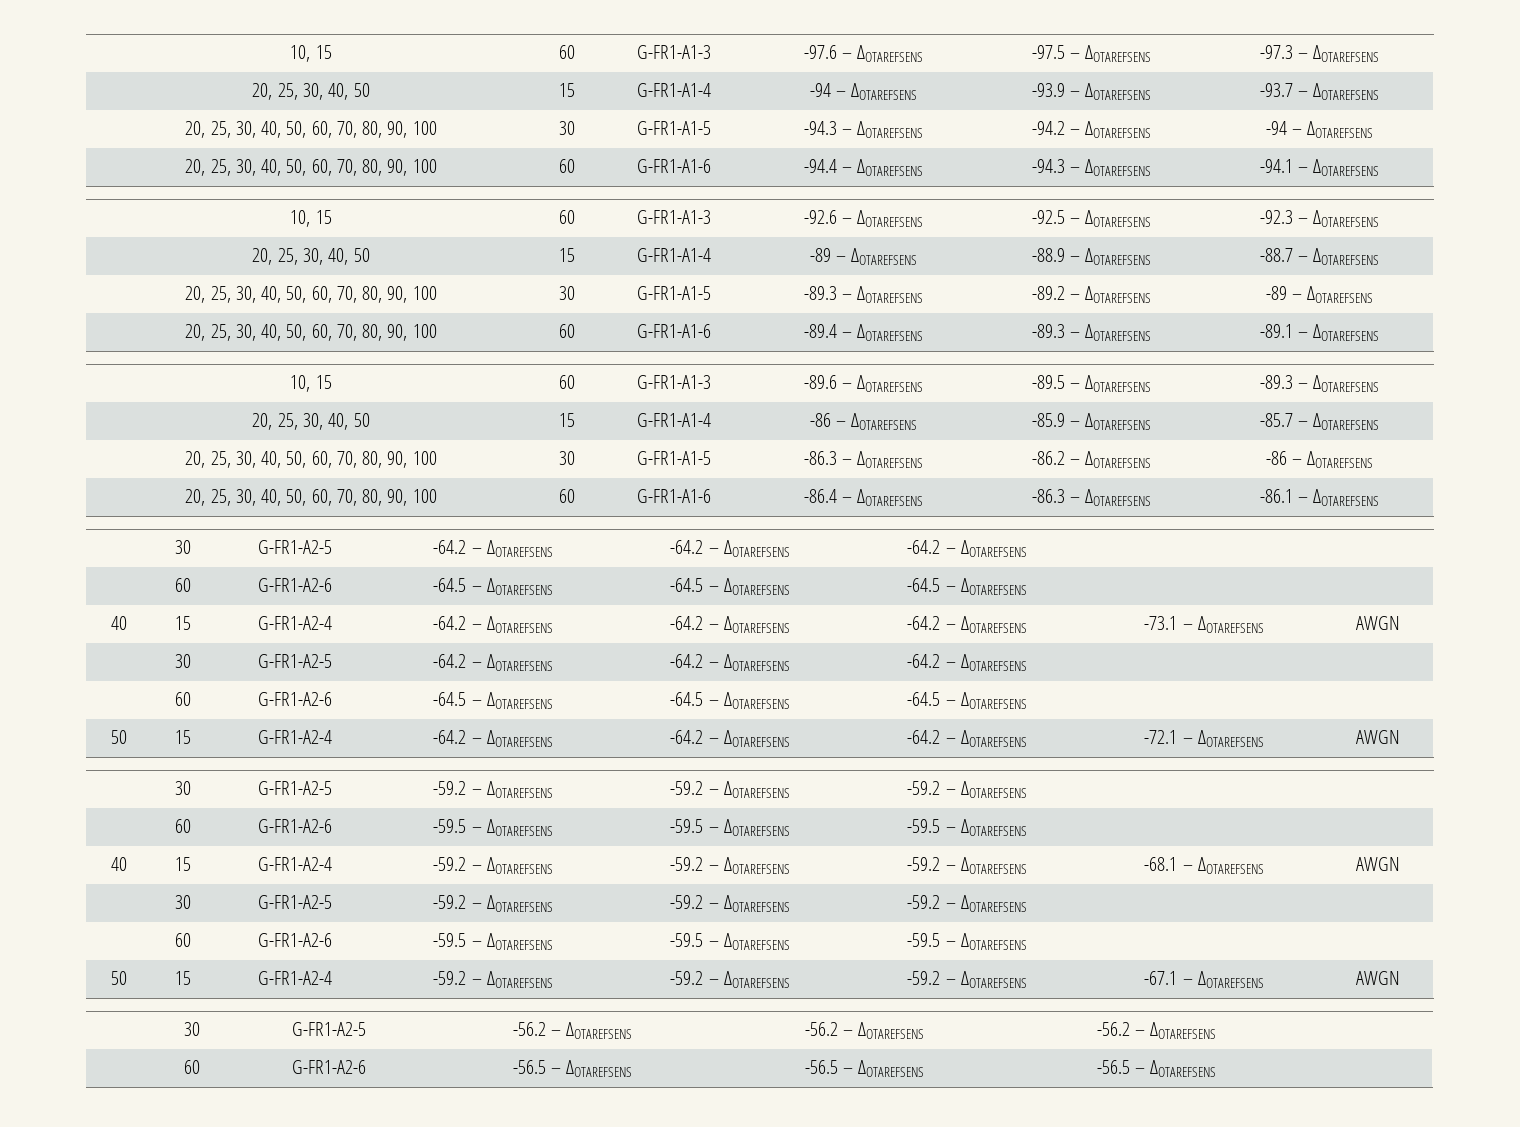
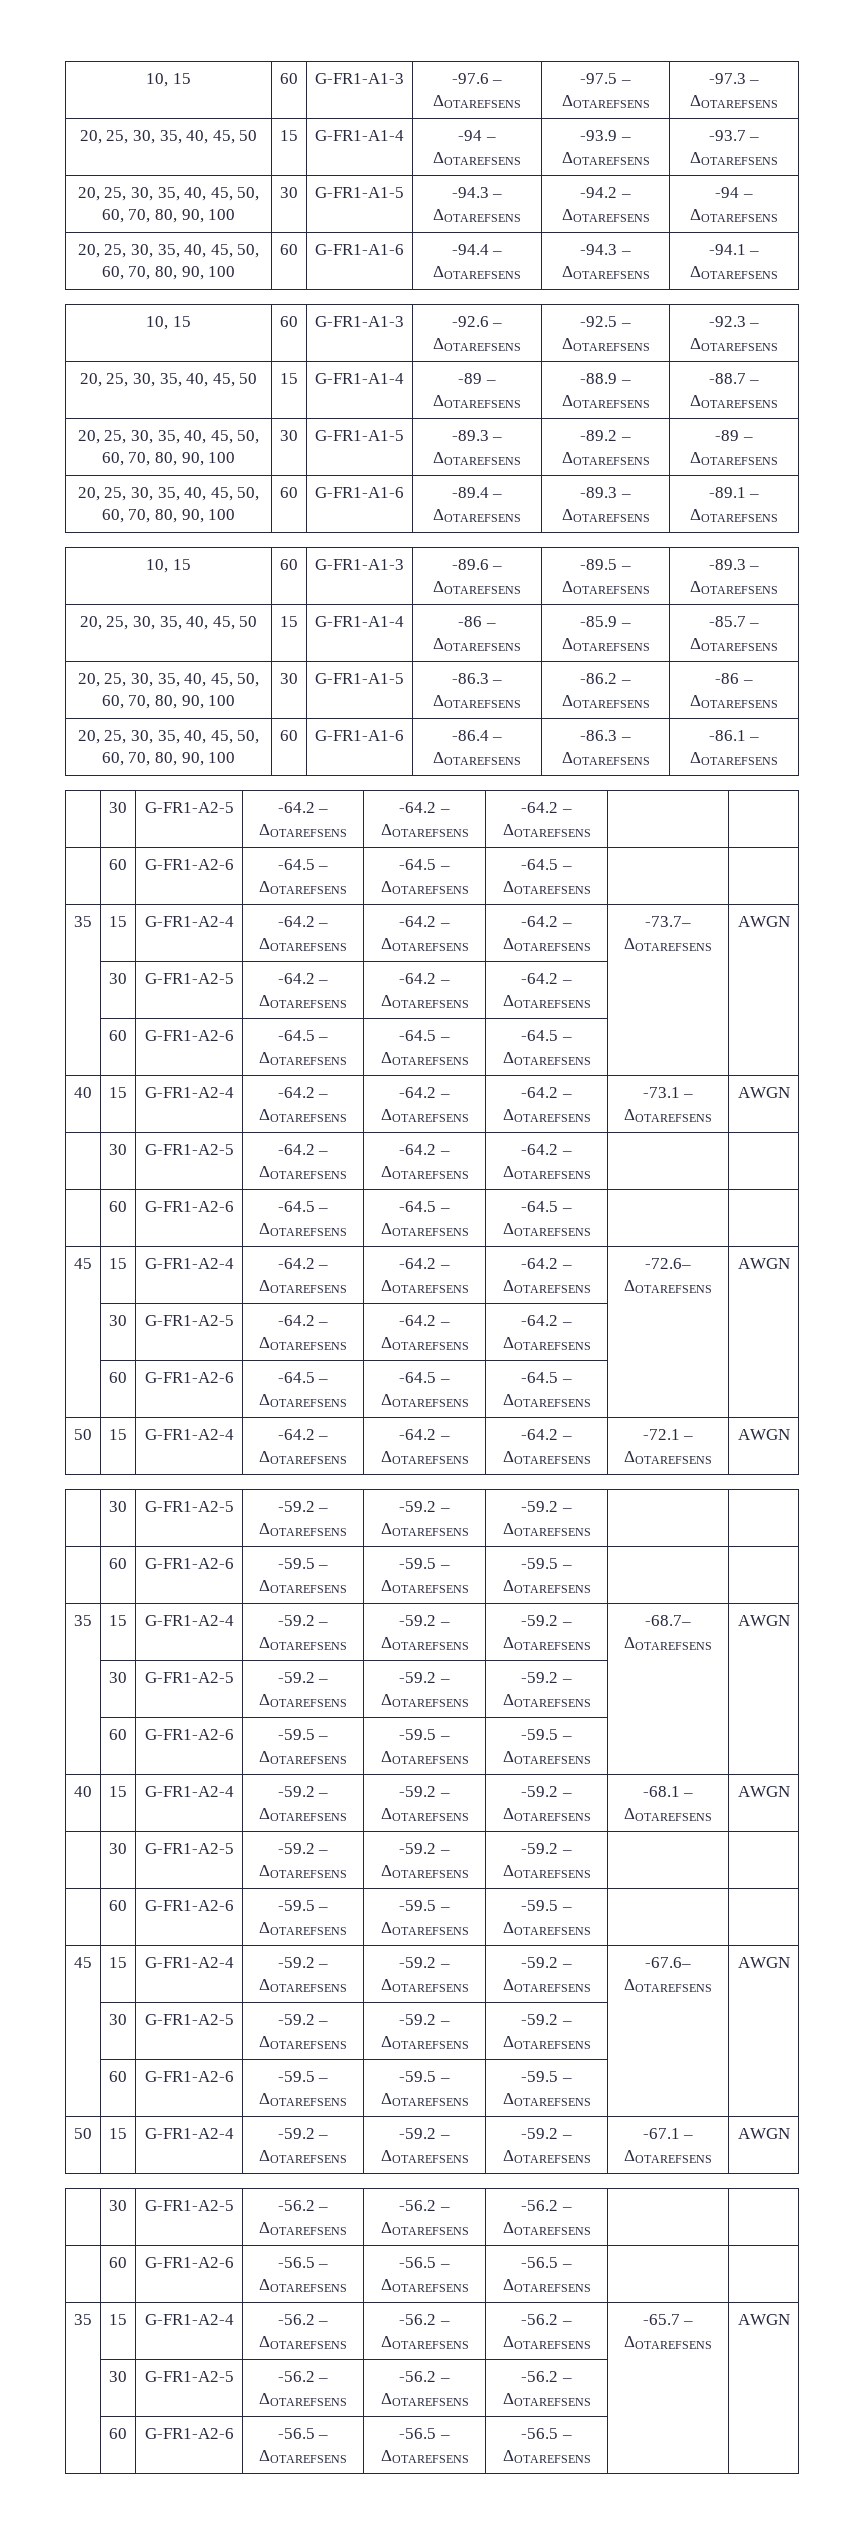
- 20, 25, 30, 40, 50 | 15 | G-FR1-A1-4 | -94 – ΔOTAREFSENS | -93.9 – ΔOTAREFSENS | -93.7 – ΔOTAREFSENS
+ 20, 25, 30, 35, 40, 45, 50 | 15 | G-FR1-A1-4 | -94 – ΔOTAREFSENS | -93.9 – ΔOTAREFSENS | -93.7 – ΔOTAREFSENS
- 20, 25, 30, 40, 50, 60, 70, 80, 90, 100 | 30 | G-FR1-A1-5 | -94.3 – ΔOTAREFSENS | -94.2 – ΔOTAREFSENS | -94 – ΔOTAREFSENS
+ 20, 25, 30, 35, 40, 45, 50, 60, 70, 80, 90, 100 | 30 | G-FR1-A1-5 | -94.3 – ΔOTAREFSENS | -94.2 – ΔOTAREFSENS | -94 – ΔOTAREFSENS
- 20, 25, 30, 40, 50, 60, 70, 80, 90, 100 | 60 | G-FR1-A1-6 | -94.4 – ΔOTAREFSENS | -94.3 – ΔOTAREFSENS | -94.1 – ΔOTAREFSENS
+ 20, 25, 30, 35, 40, 45, 50, 60, 70, 80, 90, 100 | 60 | G-FR1-A1-6 | -94.4 – ΔOTAREFSENS | -94.3 – ΔOTAREFSENS | -94.1 – ΔOTAREFSENS
- 20, 25, 30, 40, 50 | 15 | G-FR1-A1-4 | -89 – ΔOTAREFSENS | -88.9 – ΔOTAREFSENS | -88.7 – ΔOTAREFSENS
+ 20, 25, 30, 35, 40, 45, 50 | 15 | G-FR1-A1-4 | -89 – ΔOTAREFSENS | -88.9 – ΔOTAREFSENS | -88.7 – ΔOTAREFSENS
- 20, 25, 30, 40, 50, 60, 70, 80, 90, 100 | 30 | G-FR1-A1-5 | -89.3 – ΔOTAREFSENS | -89.2 – ΔOTAREFSENS | -89 – ΔOTAREFSENS
+ 20, 25, 30, 35, 40, 45, 50, 60, 70, 80, 90, 100 | 30 | G-FR1-A1-5 | -89.3 – ΔOTAREFSENS | -89.2 – ΔOTAREFSENS | -89 – ΔOTAREFSENS
- 20, 25, 30, 40, 50, 60, 70, 80, 90, 100 | 60 | G-FR1-A1-6 | -89.4 – ΔOTAREFSENS | -89.3 – ΔOTAREFSENS | -89.1 – ΔOTAREFSENS
+ 20, 25, 30, 35, 40, 45, 50, 60, 70, 80, 90, 100 | 60 | G-FR1-A1-6 | -89.4 – ΔOTAREFSENS | -89.3 – ΔOTAREFSENS | -89.1 – ΔOTAREFSENS
- 20, 25, 30, 40, 50 | 15 | G-FR1-A1-4 | -86 – ΔOTAREFSENS | -85.9 – ΔOTAREFSENS | -85.7 – ΔOTAREFSENS
+ 20, 25, 30, 35, 40, 45, 50 | 15 | G-FR1-A1-4 | -86 – ΔOTAREFSENS | -85.9 – ΔOTAREFSENS | -85.7 – ΔOTAREFSENS
- 20, 25, 30, 40, 50, 60, 70, 80, 90, 100 | 30 | G-FR1-A1-5 | -86.3 – ΔOTAREFSENS | -86.2 – ΔOTAREFSENS | -86 – ΔOTAREFSENS
+ 20, 25, 30, 35, 40, 45, 50, 60, 70, 80, 90, 100 | 30 | G-FR1-A1-5 | -86.3 – ΔOTAREFSENS | -86.2 – ΔOTAREFSENS | -86 – ΔOTAREFSENS
- 20, 25, 30, 40, 50, 60, 70, 80, 90, 100 | 60 | G-FR1-A1-6 | -86.4 – ΔOTAREFSENS | -86.3 – ΔOTAREFSENS | -86.1 – ΔOTAREFSENS
+ 20, 25, 30, 35, 40, 45, 50, 60, 70, 80, 90, 100 | 60 | G-FR1-A1-6 | -86.4 – ΔOTAREFSENS | -86.3 – ΔOTAREFSENS | -86.1 – ΔOTAREFSENS
+ 35 | 15 | G-FR1-A2-4 | -64.2 – ΔOTAREFSENS | -64.2 – ΔOTAREFSENS | -64.2 – ΔOTAREFSENS | -73.7– ΔOTAREFSENS | AWGN
+ | 30 | G-FR1-A2-5 | -64.2 – ΔOTAREFSENS | -64.2 – ΔOTAREFSENS | -64.2 – ΔOTAREFSENS | |
+ | 60 | G-FR1-A2-6 | -64.5 – ΔOTAREFSENS | -64.5 – ΔOTAREFSENS | -64.5 – ΔOTAREFSENS | |
+ 45 | 15 | G-FR1-A2-4 | -64.2 – ΔOTAREFSENS | -64.2 – ΔOTAREFSENS | -64.2 – ΔOTAREFSENS | -72.6– ΔOTAREFSENS | AWGN
+ | 30 | G-FR1-A2-5 | -64.2 – ΔOTAREFSENS | -64.2 – ΔOTAREFSENS | -64.2 – ΔOTAREFSENS | |
+ | 60 | G-FR1-A2-6 | -64.5 – ΔOTAREFSENS | -64.5 – ΔOTAREFSENS | -64.5 – ΔOTAREFSENS | |
+ 35 | 15 | G-FR1-A2-4 | -59.2 – ΔOTAREFSENS | -59.2 – ΔOTAREFSENS | -59.2 – ΔOTAREFSENS | -68.7– ΔOTAREFSENS | AWGN
+ | 30 | G-FR1-A2-5 | -59.2 – ΔOTAREFSENS | -59.2 – ΔOTAREFSENS | -59.2 – ΔOTAREFSENS | |
+ | 60 | G-FR1-A2-6 | -59.5 – ΔOTAREFSENS | -59.5 – ΔOTAREFSENS | -59.5 – ΔOTAREFSENS | |
+ 45 | 15 | G-FR1-A2-4 | -59.2 – ΔOTAREFSENS | -59.2 – ΔOTAREFSENS | -59.2 – ΔOTAREFSENS | -67.6– ΔOTAREFSENS | AWGN
+ | 30 | G-FR1-A2-5 | -59.2 – ΔOTAREFSENS | -59.2 – ΔOTAREFSENS | -59.2 – ΔOTAREFSENS | |
+ | 60 | G-FR1-A2-6 | -59.5 – ΔOTAREFSENS | -59.5 – ΔOTAREFSENS | -59.5 – ΔOTAREFSENS | |
+ 35 | 15 | G-FR1-A2-4 | -56.2 – ΔOTAREFSENS | -56.2 – ΔOTAREFSENS | -56.2 – ΔOTAREFSENS | -65.7 – ΔOTAREFSENS | AWGN
+ | 30 | G-FR1-A2-5 | -56.2 – ΔOTAREFSENS | -56.2 – ΔOTAREFSENS | -56.2 – ΔOTAREFSENS | |
+ | 60 | G-FR1-A2-6 | -56.5 – ΔOTAREFSENS | -56.5 – ΔOTAREFSENS | -56.5 – ΔOTAREFSENS | |

